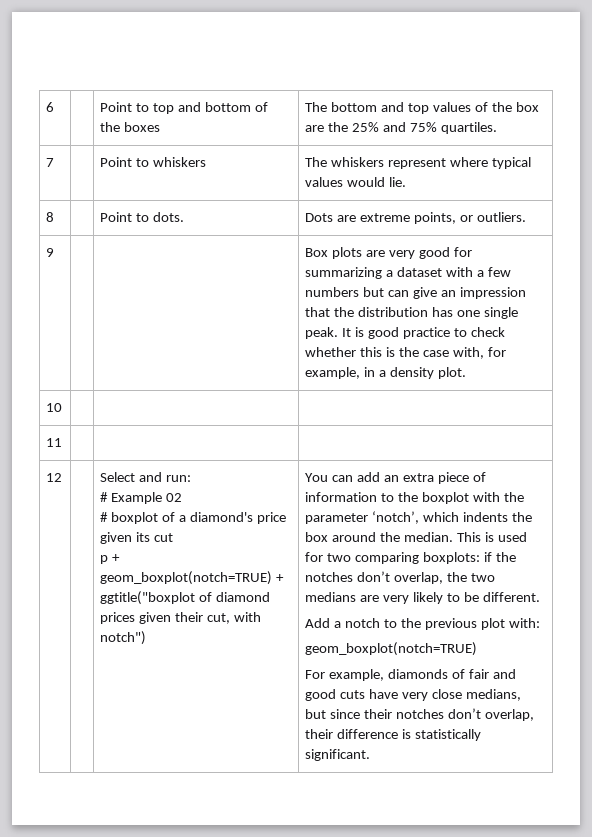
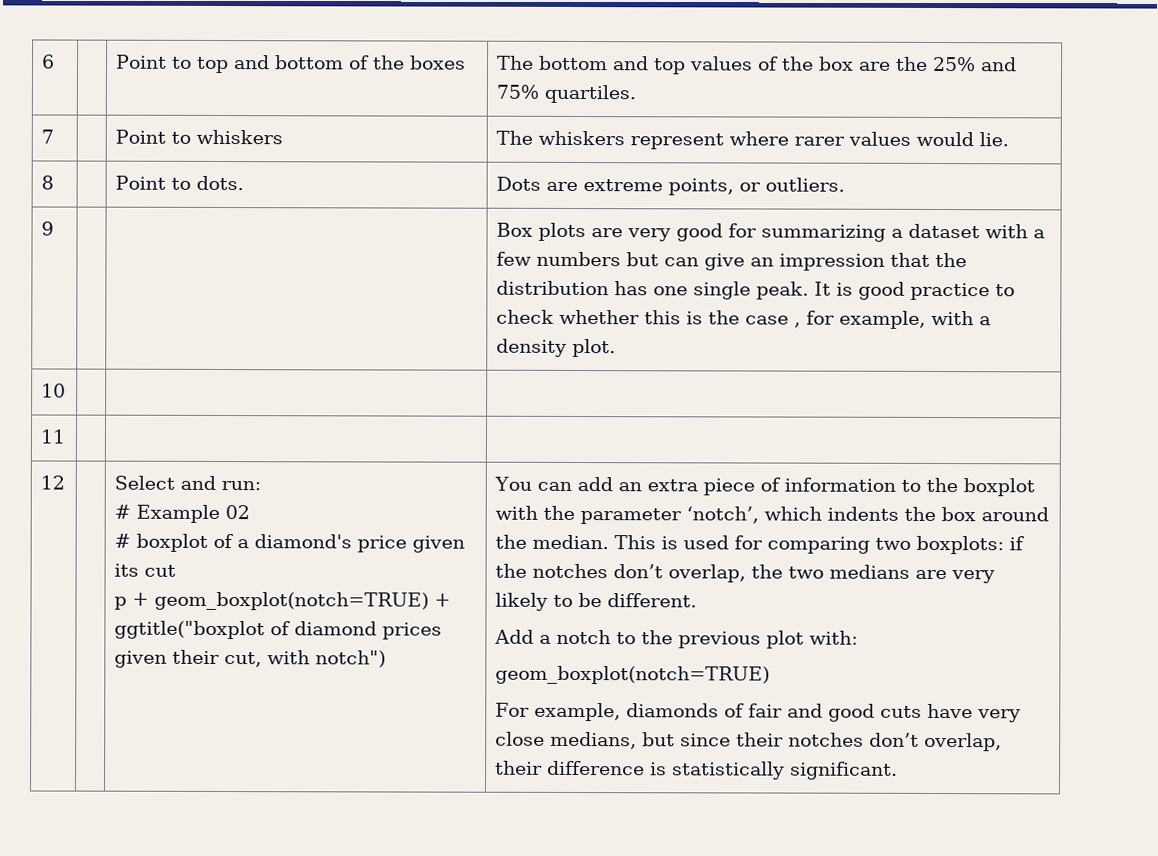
- 7 | | Point to whiskers | The whiskers represent where typical values would lie.
+ 7 | | Point to whiskers | The whiskers represent where rarer values would lie.
- It is good practice to check whether this is the case with, for example, in a density plot.
+ It is good practice to check whether this is the case , for example, with a density plot.
- This is used for two comparing boxplots: if the notches don’t overlap, the two medians are very likely to be different.
+ This is used for comparing two boxplots: if the notches don’t overlap, the two medians are very likely to be different.

